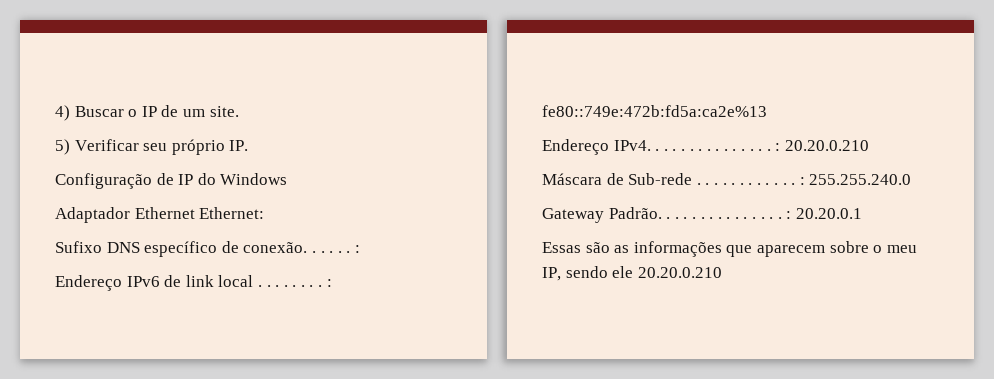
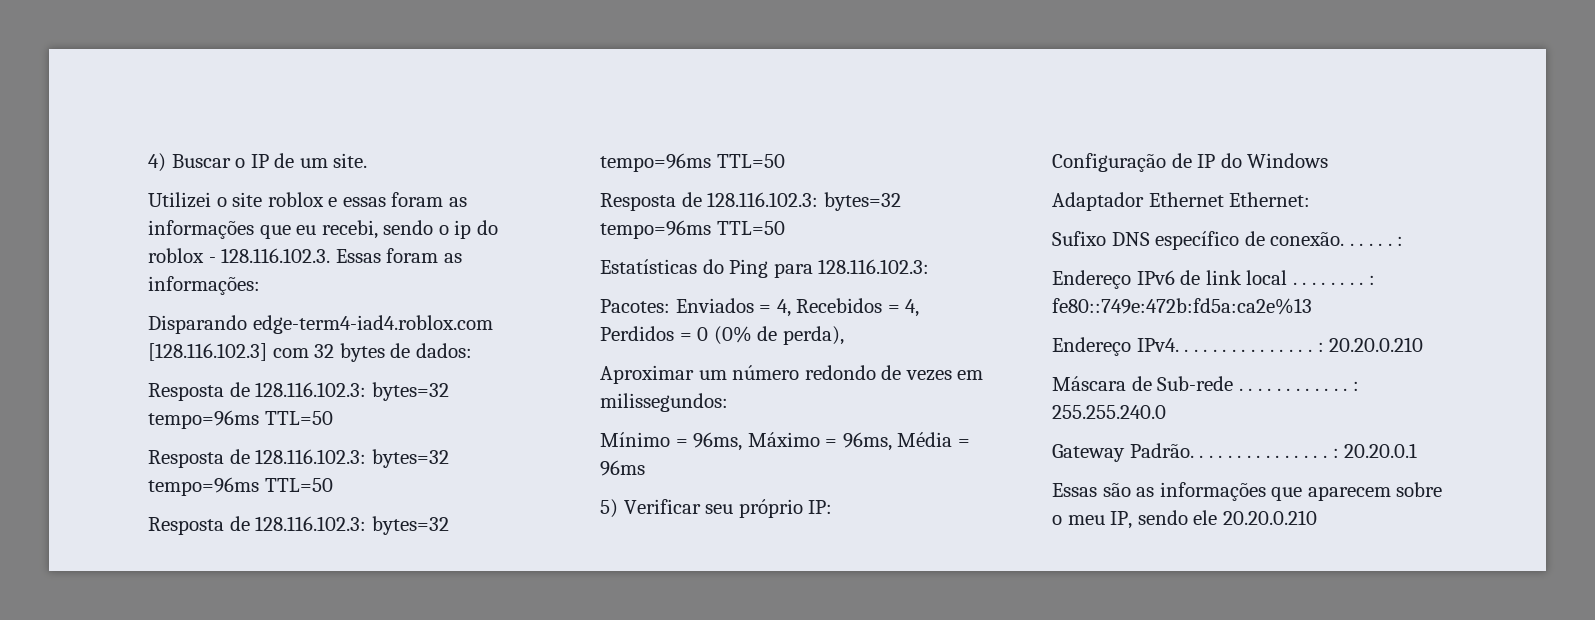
+ Utilizei o site roblox e essas foram as informações que eu recebi, sendo o ip do roblox - 128.116.102.3. Essas foram as informações:
+ Disparando edge-term4-iad4.roblox.com [128.116.102.3] com 32 bytes de dados:
+ Resposta de 128.116.102.3: bytes=32 tempo=96ms TTL=50
+ Resposta de 128.116.102.3: bytes=32 tempo=96ms TTL=50
+ Resposta de 128.116.102.3: bytes=32 tempo=96ms TTL=50
+ Resposta de 128.116.102.3: bytes=32 tempo=96ms TTL=50
+ Estatísticas do Ping para 128.116.102.3:
+ Pacotes: Enviados = 4, Recebidos = 4, Perdidos = 0 (0% de perda),
+ Aproximar um número redondo de vezes em milissegundos:
+ Mínimo = 96ms, Máximo = 96ms, Média = 96ms
- 5) Verificar seu próprio IP.
+ 5) Verificar seu próprio IP:

